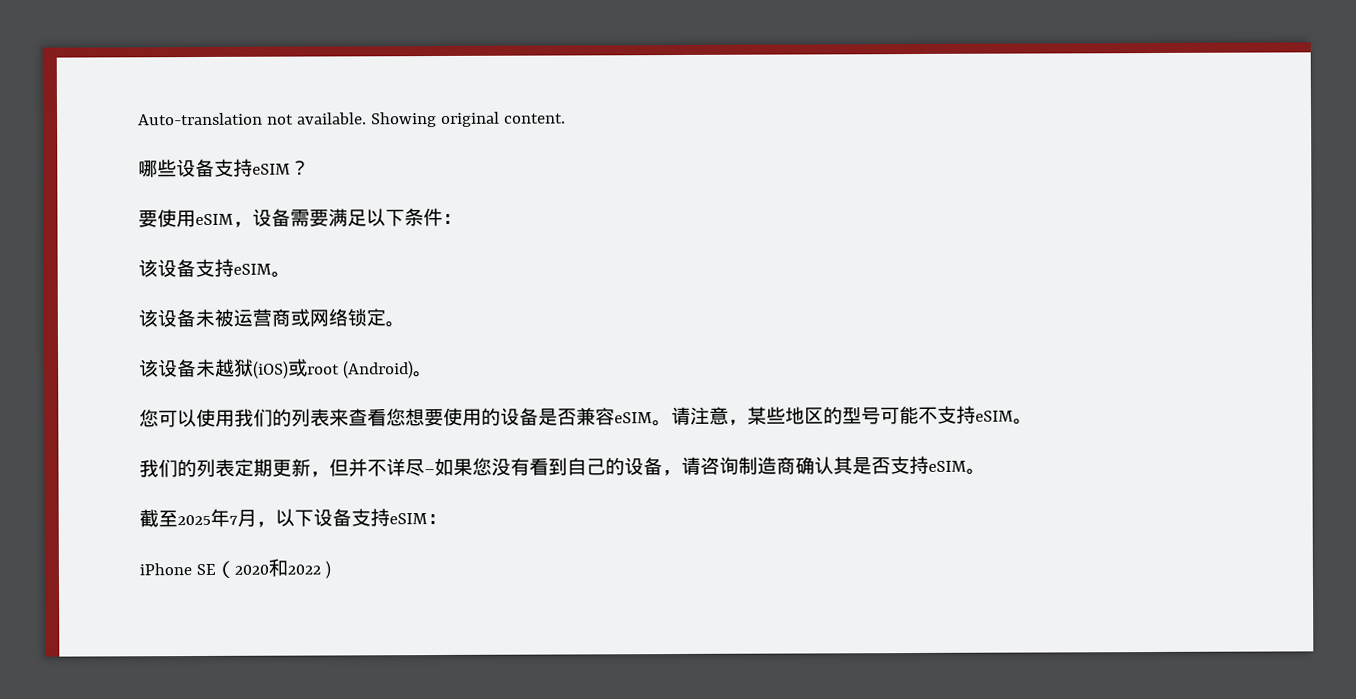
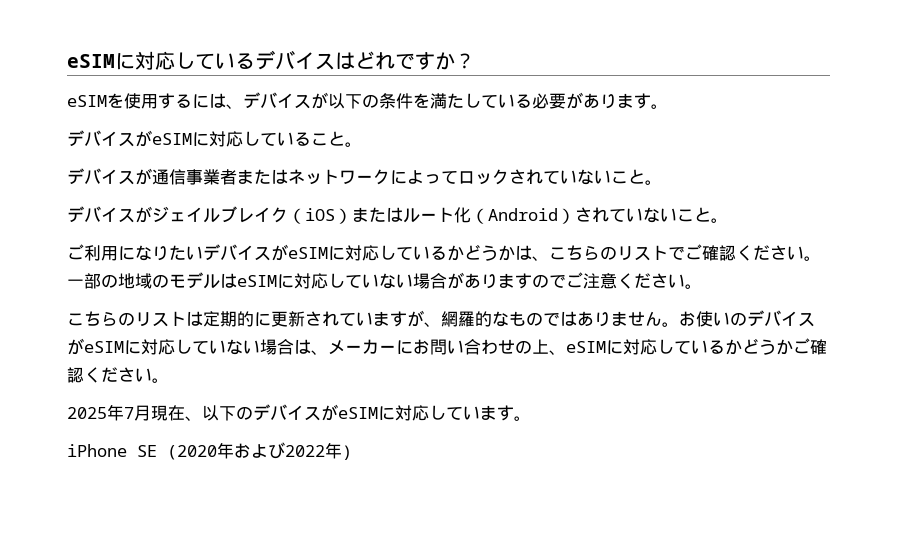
- Auto-translation not available. Showing original content.
- 哪些设备支持eSIM？
- 要使用eSIM，设备需要满足以下条件：
- 该设备支持eSIM。
- 该设备未被运营商或网络锁定。
- 该设备未越狱(iOS)或root (Android)。
- 您可以使用我们的列表来查看您想要使用的设备是否兼容eSIM。请注意，某些地区的型号可能不支持eSIM。
- 我们的列表定期更新，但并不详尽–如果您没有看到自己的设备，请咨询制造商确认其是否支持eSIM。
- 截至2025年7月，以下设备支持eSIM：
- iPhone SE（2020和2022 )
+ eSIMに対応しているデバイスはどれですか？
+ eSIMを使用するには、デバイスが以下の条件を満たしている必要があります。
+ デバイスがeSIMに対応していること。
+ デバイスが通信事業者またはネットワークによってロックされていないこと。
+ デバイスがジェイルブレイク（iOS）またはルート化（Android）されていないこと。
+ ご利用になりたいデバイスがeSIMに対応しているかどうかは、こちらのリストでご確認ください。一部の地域のモデルはeSIMに対応していない場合がありますのでご注意ください。
+ こちらのリストは定期的に更新されていますが、網羅的なものではありません。お使いのデバイスがeSIMに対応していない場合は、メーカーにお問い合わせの上、eSIMに対応しているかどうかご確認ください。
+ 2025年7月現在、以下のデバイスがeSIMに対応しています。
+ iPhone SE (2020年および2022年)

